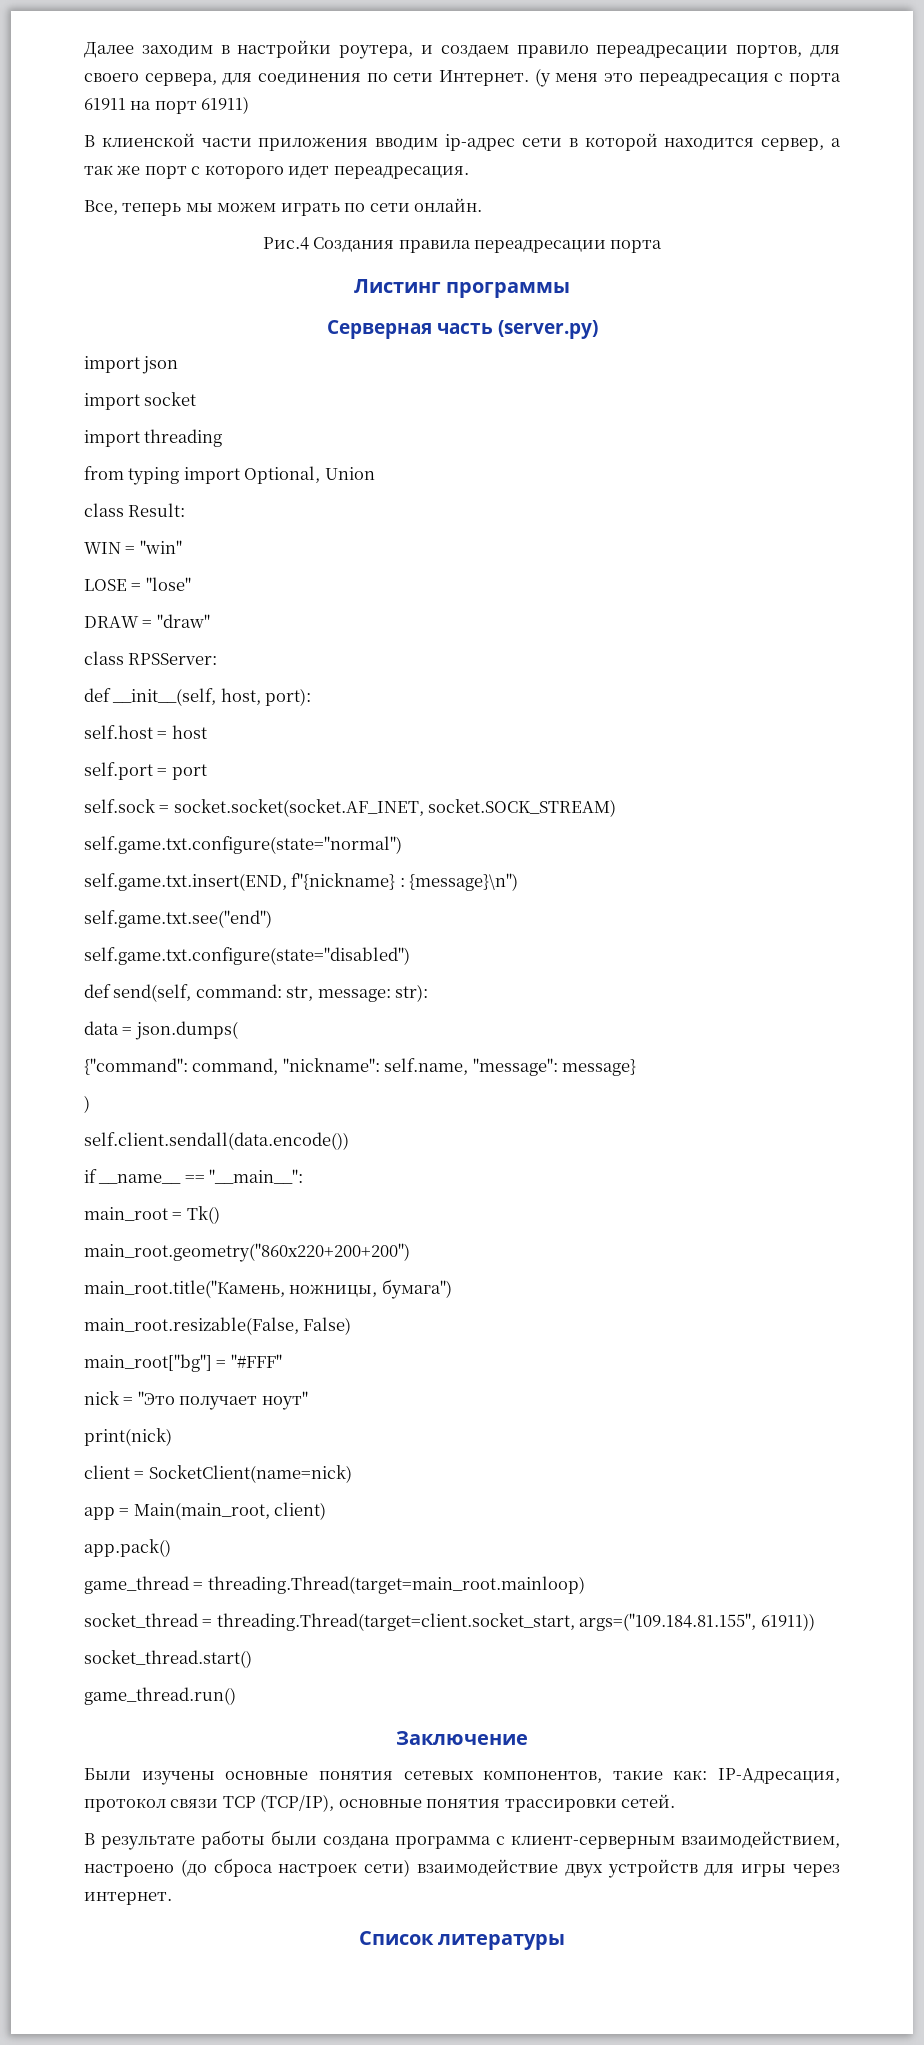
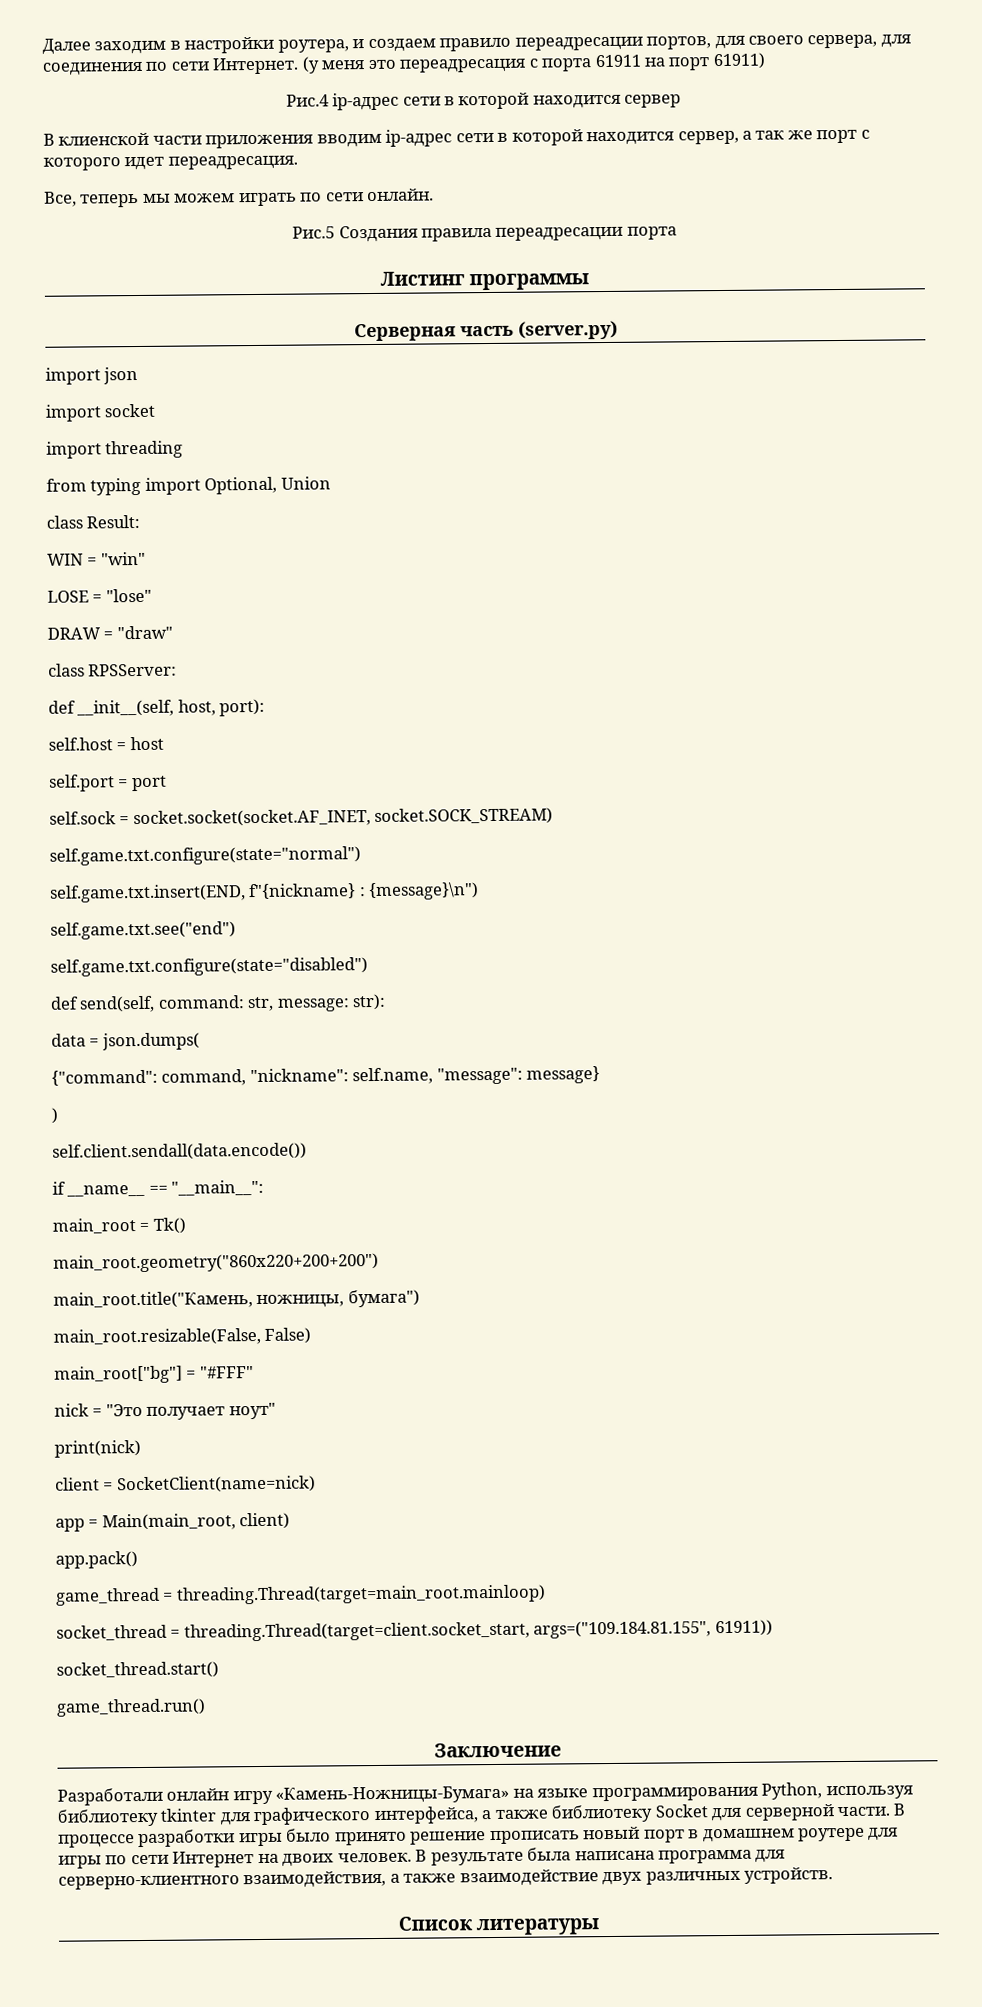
+ Рис.4 ip-адрес сети в которой находится сервер
- Рис.4 Создания правила переадресации порта
+ Рис.5 Создания правила переадресации порта
- Были изучены основные понятия сетевых компонентов, такие как: IP-Адресация, протокол связи TCP (TCP/IP), основные понятия трассировки сетей.
- В результате работы были создана программа с клиент-серверным взаимодействием, настроено (до сброса настроек сети) взаимодействие двух устройств для игры через интернет.
+ Разработали онлайн игру «Камень-Ножницы-Бумага» на языке программирования Python, используя библиотеку tkinter для графического интерфейса, а также библиотеку Socket для серверной части. В процессе разработки игры было принято решение прописать новый порт в домашнем роутере для игры по сети Интернет на двоих человек. В результате была написана программа для серверно-клиентного взаимодействия, а также взаимодействие двух различных устройств.

